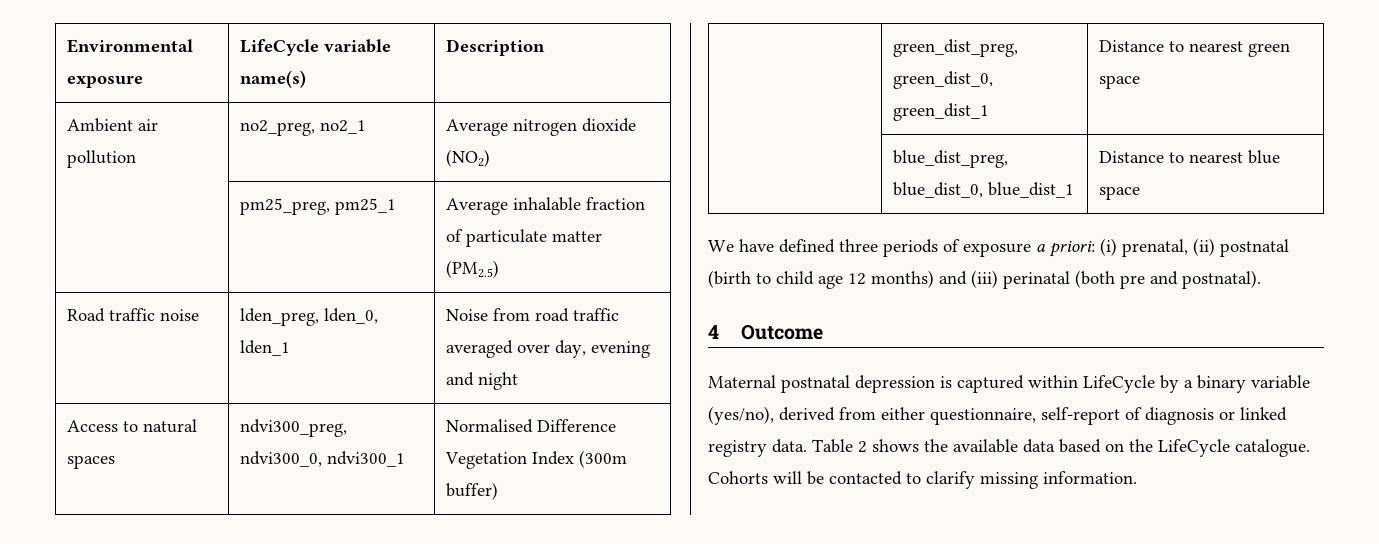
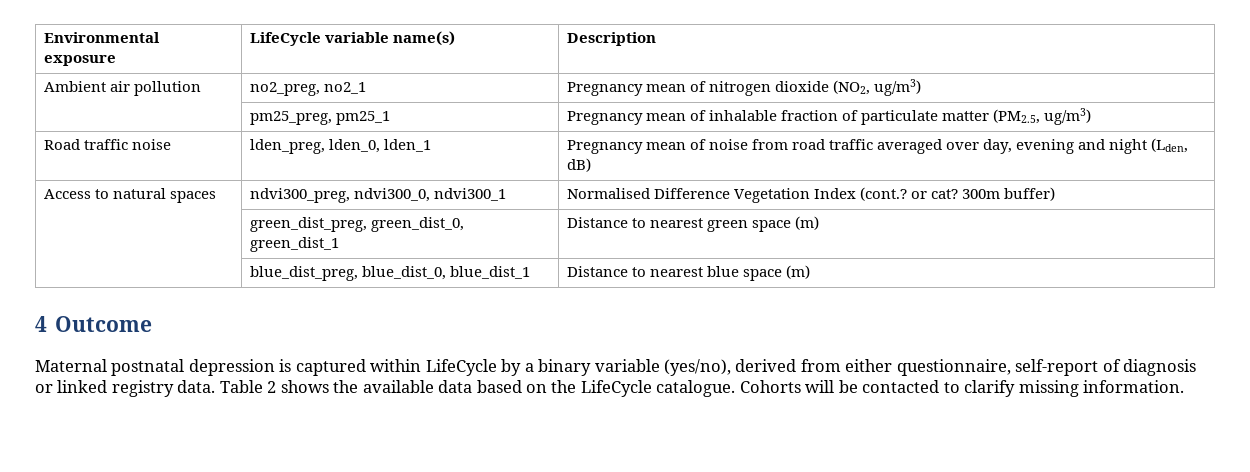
- Ambient air pollution | no2_preg, no2_1 | Average nitrogen dioxide (NO2)
+ Ambient air pollution | no2_preg, no2_1 | Pregnancy mean of nitrogen dioxide (NO2, ug/m3)
- | pm25_preg, pm25_1 | Average inhalable fraction of particulate matter (PM2.5)
+ | pm25_preg, pm25_1 | Pregnancy mean of inhalable fraction of particulate matter (PM2.5, ug/m3)
- Road traffic noise | lden_preg, lden_0, lden_1 | Noise from road traffic averaged over day, evening and night
+ Road traffic noise | lden_preg, lden_0, lden_1 | Pregnancy mean of noise from road traffic averaged over day, evening and night (Lden, dB)
- Access to natural spaces | ndvi300_preg, ndvi300_0, ndvi300_1 | Normalised Difference Vegetation Index (300m buffer)
+ Access to natural spaces | ndvi300_preg, ndvi300_0, ndvi300_1 | Normalised Difference Vegetation Index (cont.? or cat? 300m buffer)
- | green_dist_preg, green_dist_0, green_dist_1 | Distance to nearest green space
+ | green_dist_preg, green_dist_0, green_dist_1 | Distance to nearest green space (m)
- | blue_dist_preg, blue_dist_0, blue_dist_1 | Distance to nearest blue space
- We have defined three periods of exposure a priori: (i) prenatal, (ii) postnatal (birth to child age 12 months) and (iii) perinatal (both pre and postnatal).
+ | blue_dist_preg, blue_dist_0, blue_dist_1 | Distance to nearest blue space (m)

